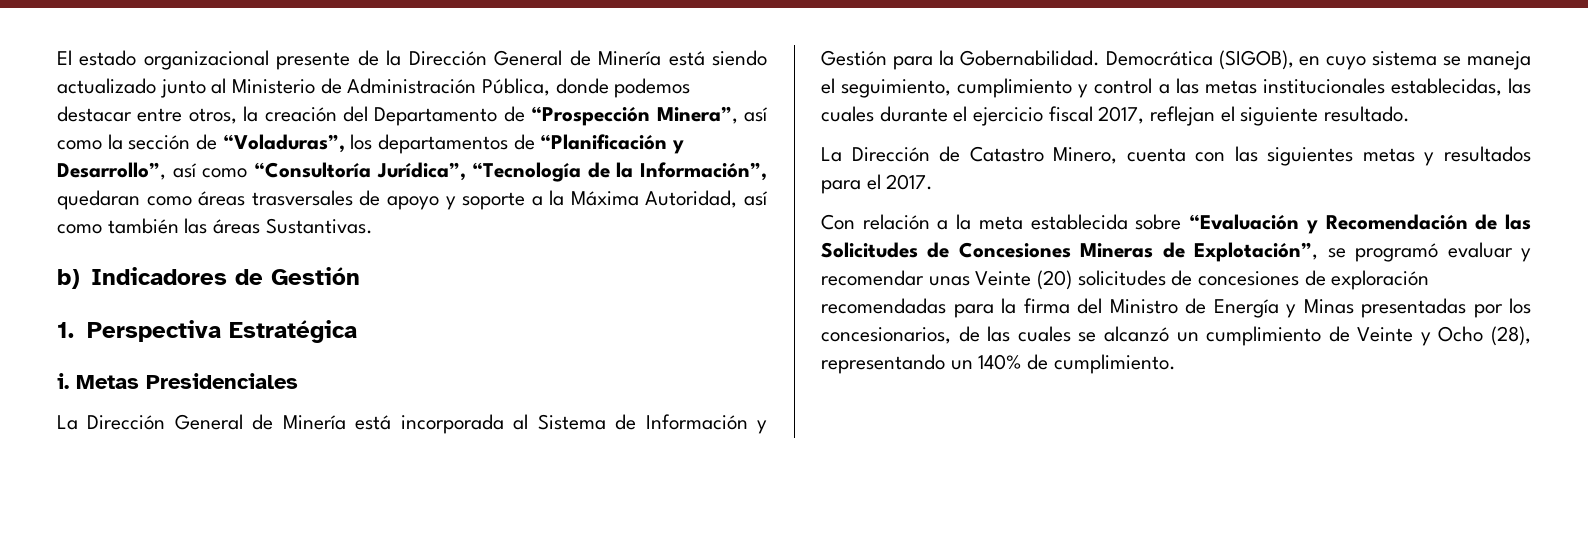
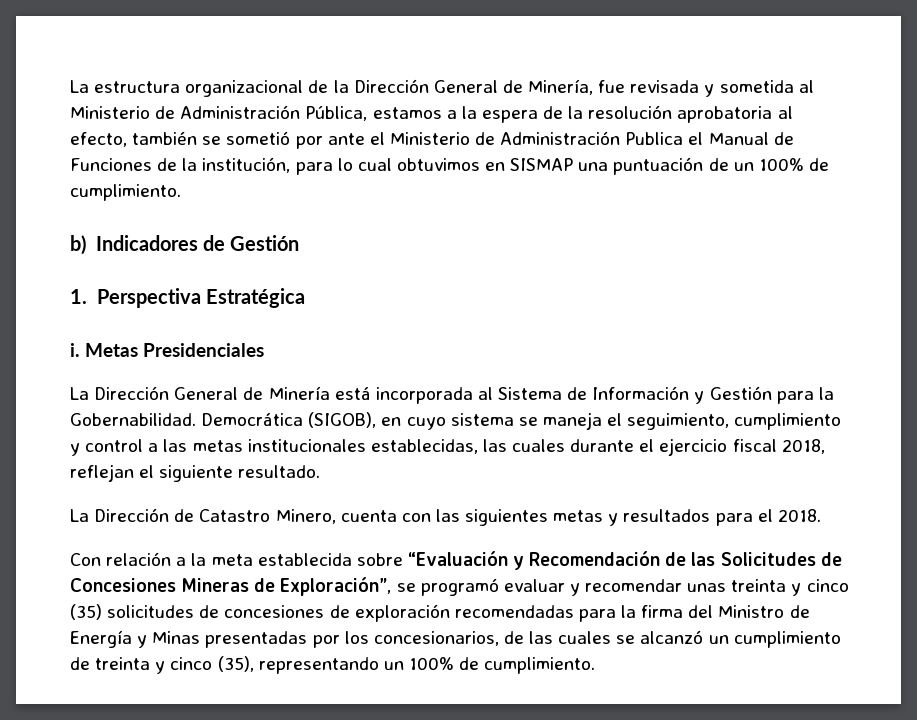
- El estado organizacional presente de la Dirección General de Minería está siendo actualizado junto al Ministerio de Administración Pública, donde podemos destacar entre otros, la creación del Departamento de “Prospección Minera”, así como la sección de “Voladuras”, los departamentos de “Planificación y Desarrollo”, así como “Consultoría Jurídica”, “Tecnología de la Información”, quedaran como áreas trasversales de apoyo y soporte a la Máxima Autoridad, así como también las áreas Sustantivas.
+ La estructura organizacional de la Dirección General de Minería, fue revisada y sometida al Ministerio de Administración Pública, estamos a la espera de la resolución aprobatoria al efecto, también se sometió por ante el Ministerio de Administración Publica el Manual de Funciones de la institución, para lo cual obtuvimos en SISMAP una puntuación de un 100% de cumplimiento.
- Democrática (SIGOB), en cuyo sistema se maneja el seguimiento, cumplimiento y control a las metas institucionales establecidas, las cuales durante el ejercicio fiscal 2017, reflejan el siguiente resultado.
+ Democrática (SIGOB), en cuyo sistema se maneja el seguimiento, cumplimiento y control a las metas institucionales establecidas, las cuales durante el ejercicio fiscal 2018, reflejan el siguiente resultado.
- La Dirección de Catastro Minero, cuenta con las siguientes metas y resultados para el 2017.
+ La Dirección de Catastro Minero, cuenta con las siguientes metas y resultados para el 2018.
- Con relación a la meta establecida sobre “Evaluación y Recomendación de las Solicitudes de Concesiones Mineras de Explotación”, se programó evaluar y recomendar unas Veinte (20) solicitudes de concesiones de exploración recomendadas para la firma del Ministro de Energía y Minas presentadas por los concesionarios, de las cuales se alcanzó un cumplimiento de Veinte y Ocho (28), representando un 140% de cumplimiento.
+ Con relación a la meta establecida sobre “Evaluación y Recomendación de las Solicitudes de Concesiones Mineras de Exploración”, se programó evaluar y recomendar unas treinta y cinco (35) solicitudes de concesiones de exploración recomendadas para la firma del Ministro de Energía y Minas presentadas por los concesionarios, de las cuales se alcanzó un cumplimiento de treinta y cinco (35), representando un 100% de cumplimiento.

